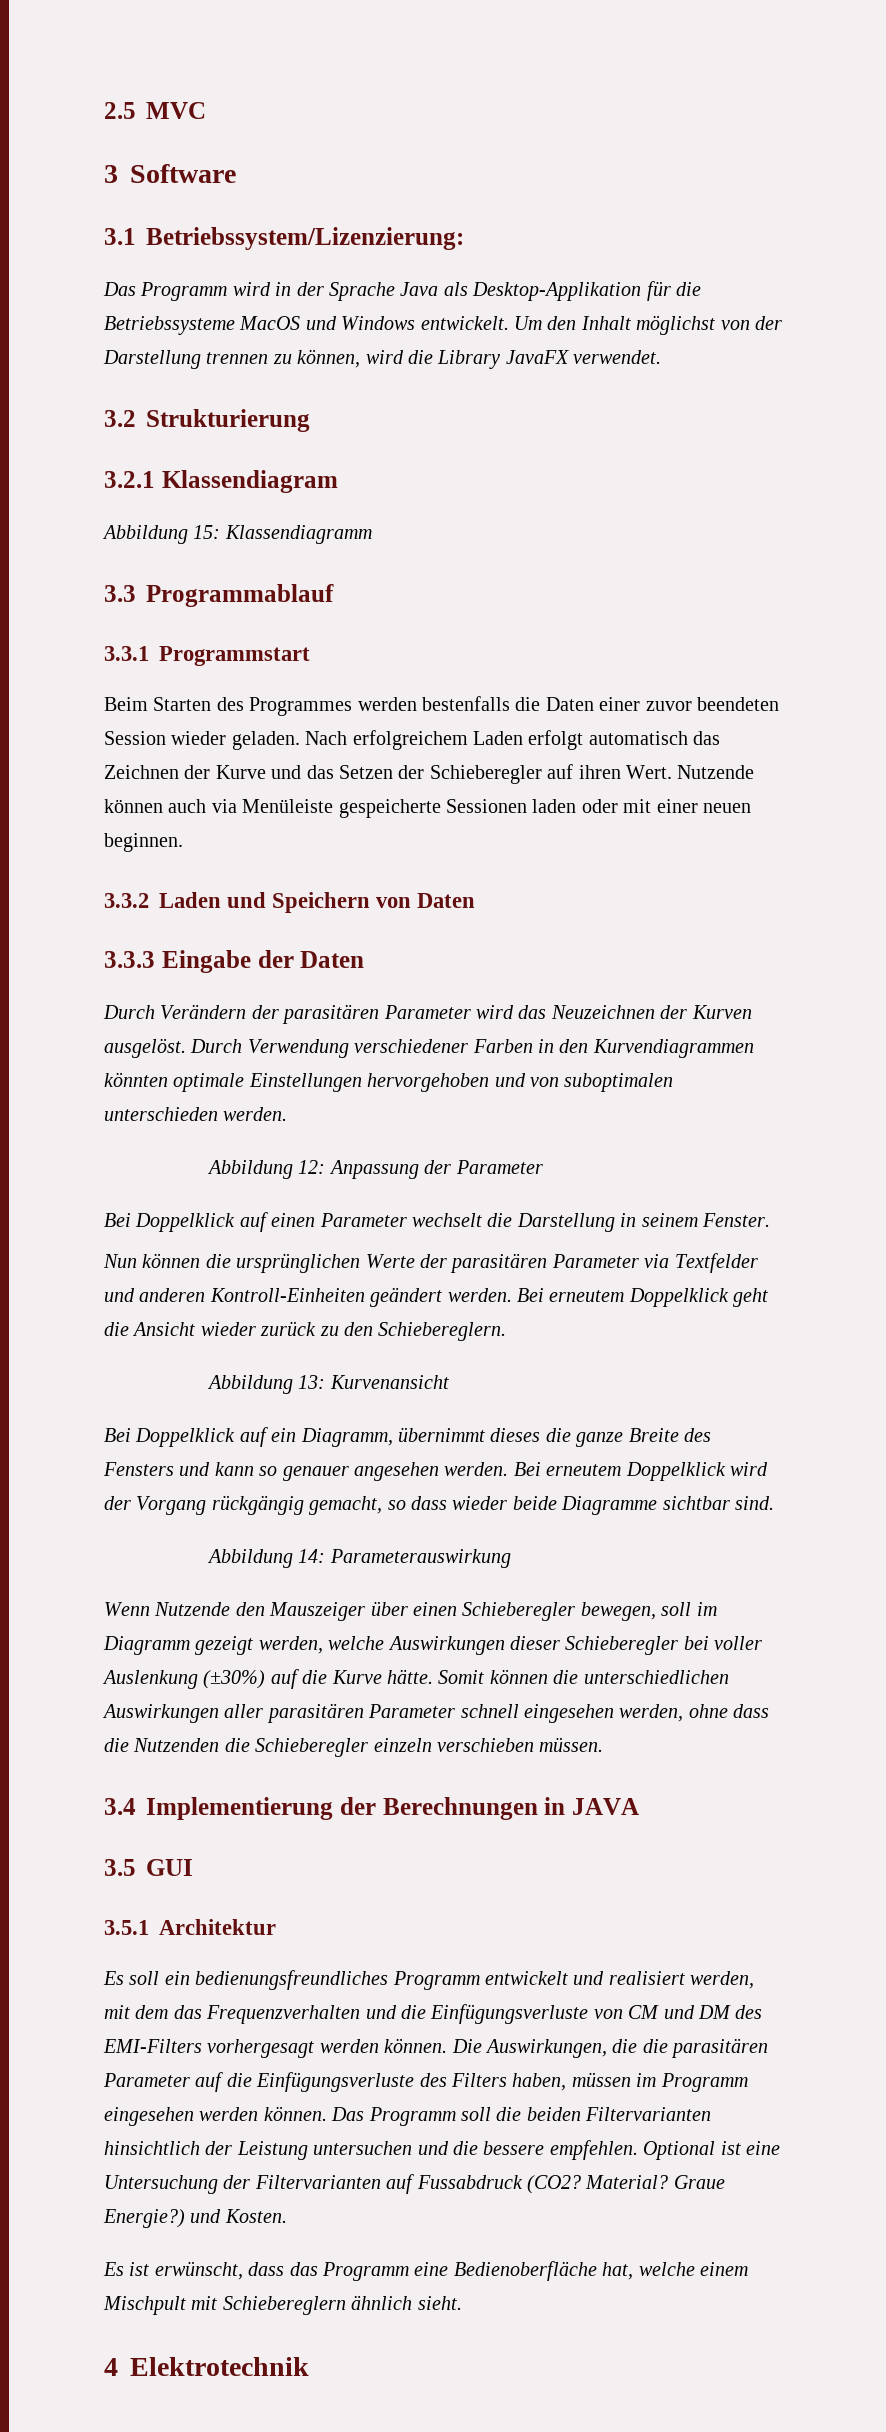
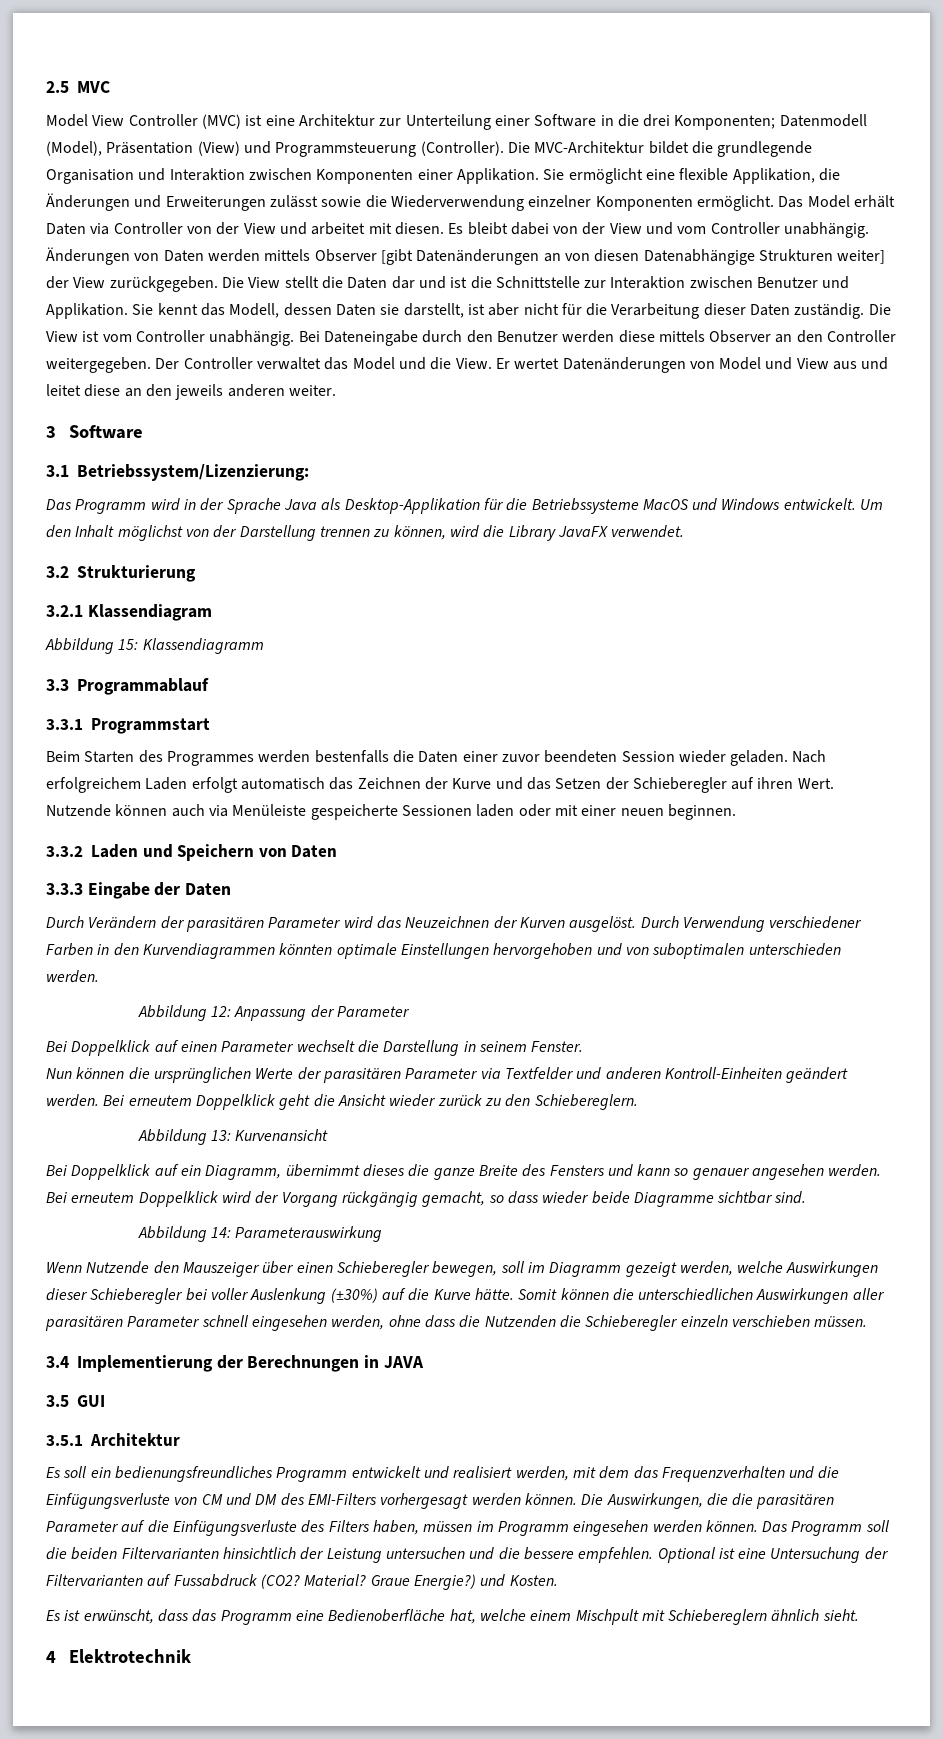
+ Model View Controller (MVC) ist eine Architektur zur Unterteilung einer Software in die drei Komponenten; Datenmodell (Model), Präsentation (View) und Programmsteuerung (Controller). Die MVC-Architektur bildet die grundlegende Organisation und Interaktion zwischen Komponenten einer Applikation. Sie ermöglicht eine flexible Applikation, die Änderungen und Erweiterungen zulässt sowie die Wiederverwendung einzelner Komponenten ermöglicht. Das Model erhält Daten via Controller von der View und arbeitet mit diesen. Es bleibt dabei von der View und vom Controller unabhängig. Änderungen von Daten werden mittels Observer [gibt Datenänderungen an von diesen Datenabhängige Strukturen weiter] der View zurückgegeben. Die View stellt die Daten dar und ist die Schnittstelle zur Interaktion zwischen Benutzer und Applikation. Sie kennt das Modell, dessen Daten sie darstellt, ist aber nicht für die Verarbeitung dieser Daten zuständig. Die View ist vom Controller unabhängig. Bei Dateneingabe durch den Benutzer werden diese mittels Observer an den Controller weitergegeben. Der Controller verwaltet das Model und die View. Er wertet Datenänderungen von Model und View aus und leitet diese an den jeweils anderen weiter.

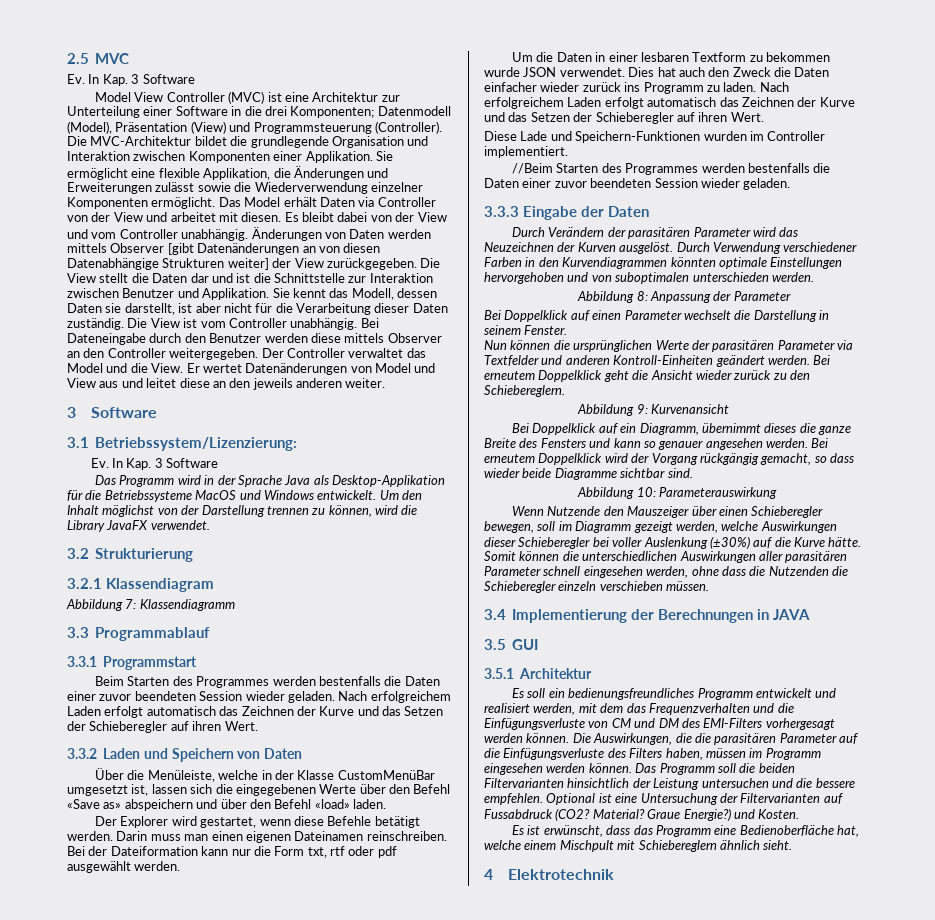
  2.5 MVC
+ Ev. In Kap. 3 Software
  3.1 Betriebssystem/Lizenzierung:
+ Ev. In Kap. 3 Software
- Abbildung 15: Klassendiagramm
+ Abbildung 7: Klassendiagramm
- Nutzende können auch via Menüleiste gespeicherte Sessionen laden oder mit einer neuen beginnen.
+ Über die Menüleiste, welche in der Klasse CustomMenüBar umgesetzt ist, lassen sich die eingegebenen Werte über den Befehl «Save as» abspeichern und über den Befehl «load» laden.
+ Der Explorer wird gestartet, wenn diese Befehle betätigt werden. Darin muss man einen eigenen Dateinamen reinschreiben. Bei der Dateiformation kann nur die Form txt, rtf oder pdf ausgewählt werden.
+ Um die Daten in einer lesbaren Textform zu bekommen wurde JSON verwendet. Dies hat auch den Zweck die Daten einfacher wieder zurück ins Programm zu laden. Nach erfolgreichem Laden erfolgt automatisch das Zeichnen der Kurve und das Setzen der Schieberegler auf ihren Wert.
+ Diese Lade und Speichern-Funktionen wurden im Controller implementiert.
+ //Beim Starten des Programmes werden bestenfalls die Daten einer zuvor beendeten Session wieder geladen.
- Abbildung 12: Anpassung der Parameter
+ Abbildung 8: Anpassung der Parameter
- Abbildung 13: Kurvenansicht
+ Abbildung 9: Kurvenansicht
- Abbildung 14: Parameterauswirkung
+ Abbildung 10: Parameterauswirkung

